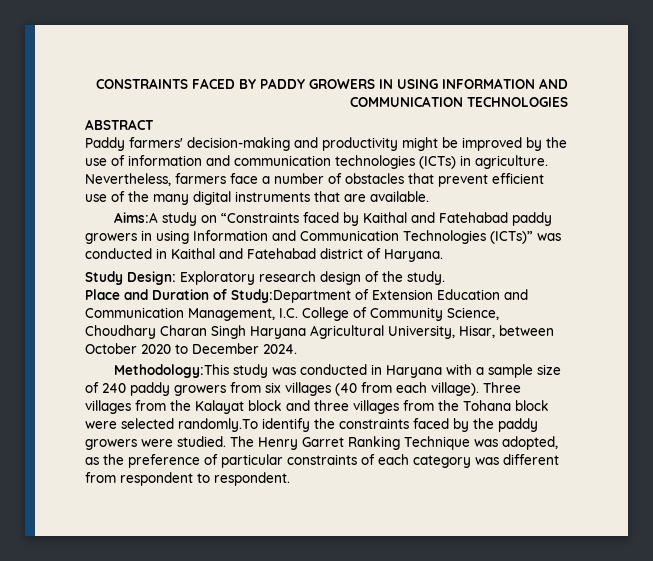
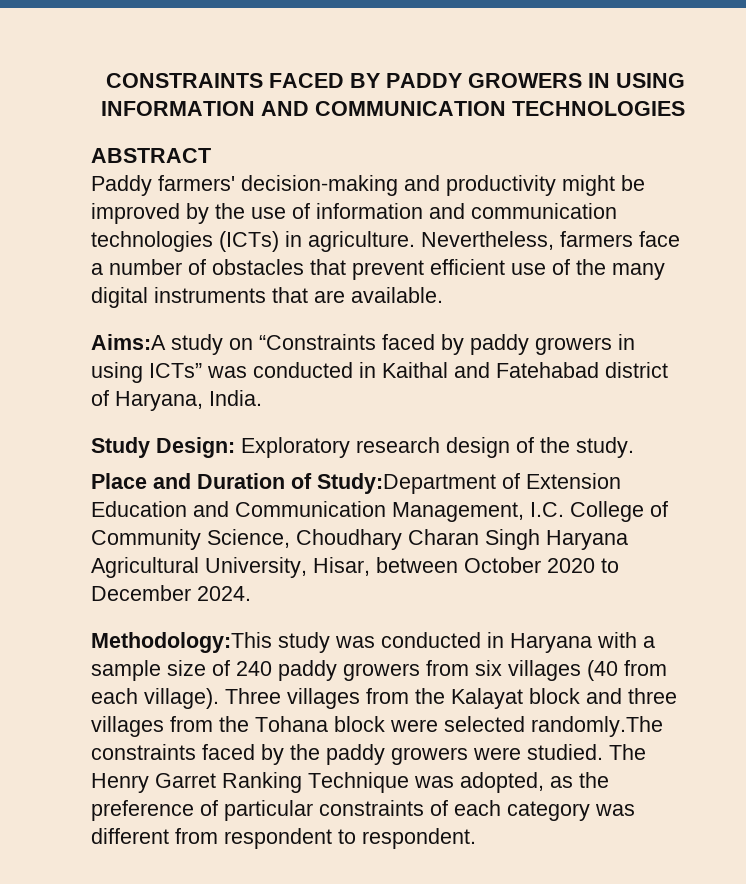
- Aims:A study on “Constraints faced by Kaithal and Fatehabad paddy growers in using Information and Communication Technologies (ICTs)” was conducted in Kaithal and Fatehabad district of Haryana.
+ Aims:A study on “Constraints faced by paddy growers in using ICTs” was conducted in Kaithal and Fatehabad district of Haryana, India.
- Three villages from the Kalayat block and three villages from the Tohana block were selected randomly.To identify the constraints faced by the paddy growers were studied.
+ Three villages from the Kalayat block and three villages from the Tohana block were selected randomly.The constraints faced by the paddy growers were studied.

